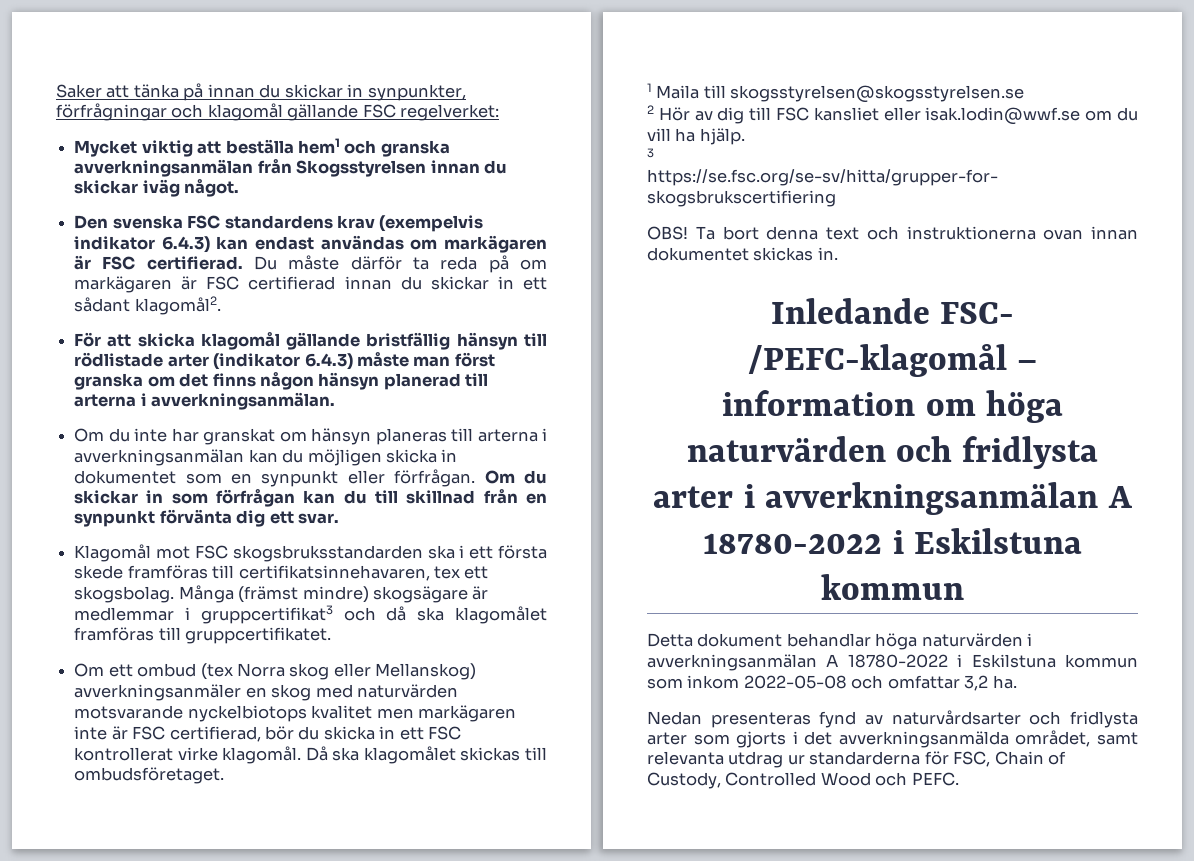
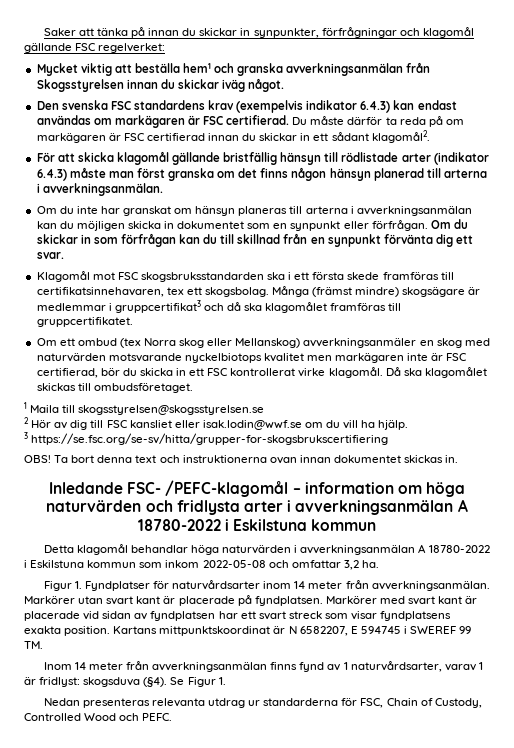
- Detta dokument behandlar höga naturvärden i avverkningsanmälan A 18780-2022 i Eskilstuna kommun som inkom 2022-05-08 och omfattar 3,2 ha.
+ Detta klagomål behandlar höga naturvärden i avverkningsanmälan A 18780-2022 i Eskilstuna kommun som inkom 2022-05-08 och omfattar 3,2 ha.
- Nedan presenteras fynd av naturvårdsarter och fridlysta arter som gjorts i det avverkningsanmälda området, samt relevanta utdrag ur standarderna för FSC, Chain of Custody, Controlled Wood och PEFC.
+ Figur 1. Fyndplatser för naturvårdsarter inom 14 meter från avverkningsanmälan. Markörer utan svart kant är placerade på fyndplatsen. Markörer med svart kant är placerade vid sidan av fyndplatsen har ett svart streck som visar fyndplatsens exakta position. Kartans mittpunktskoordinat är N 6582207, E 594745 i SWEREF 99 TM.
+ Inom 14 meter från avverkningsanmälan finns fynd av 1 naturvårdsarter, varav 1 är fridlyst: skogsduva (§4). Se Figur 1.
+ Nedan presenteras relevanta utdrag ur standarderna för FSC, Chain of Custody, Controlled Wood och PEFC.

